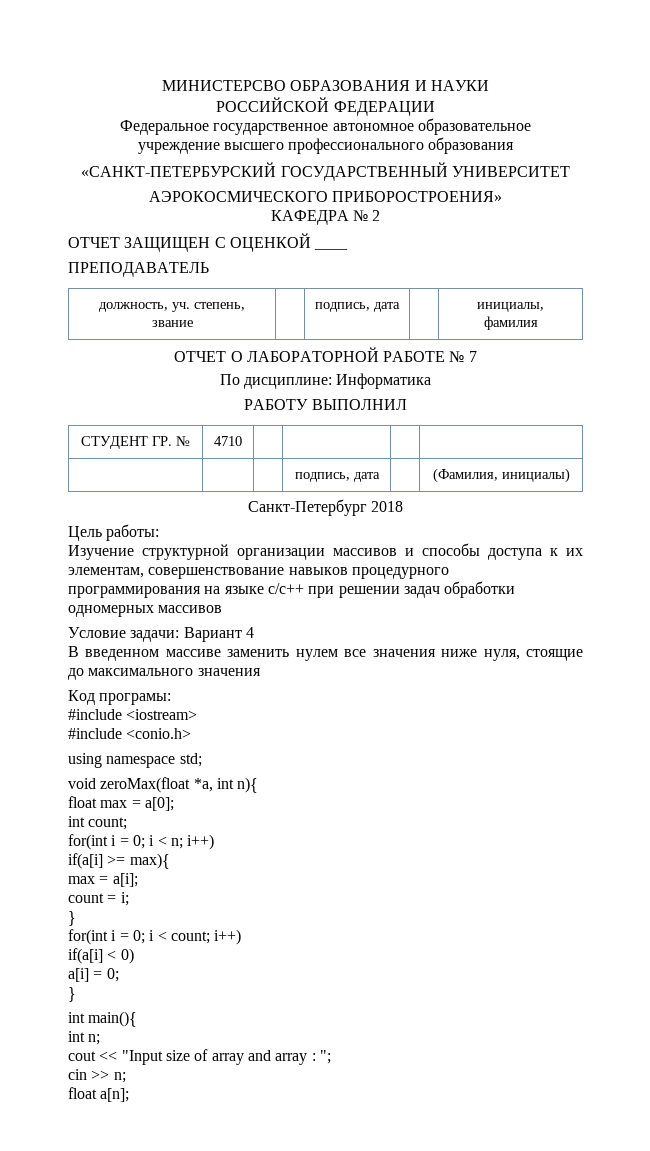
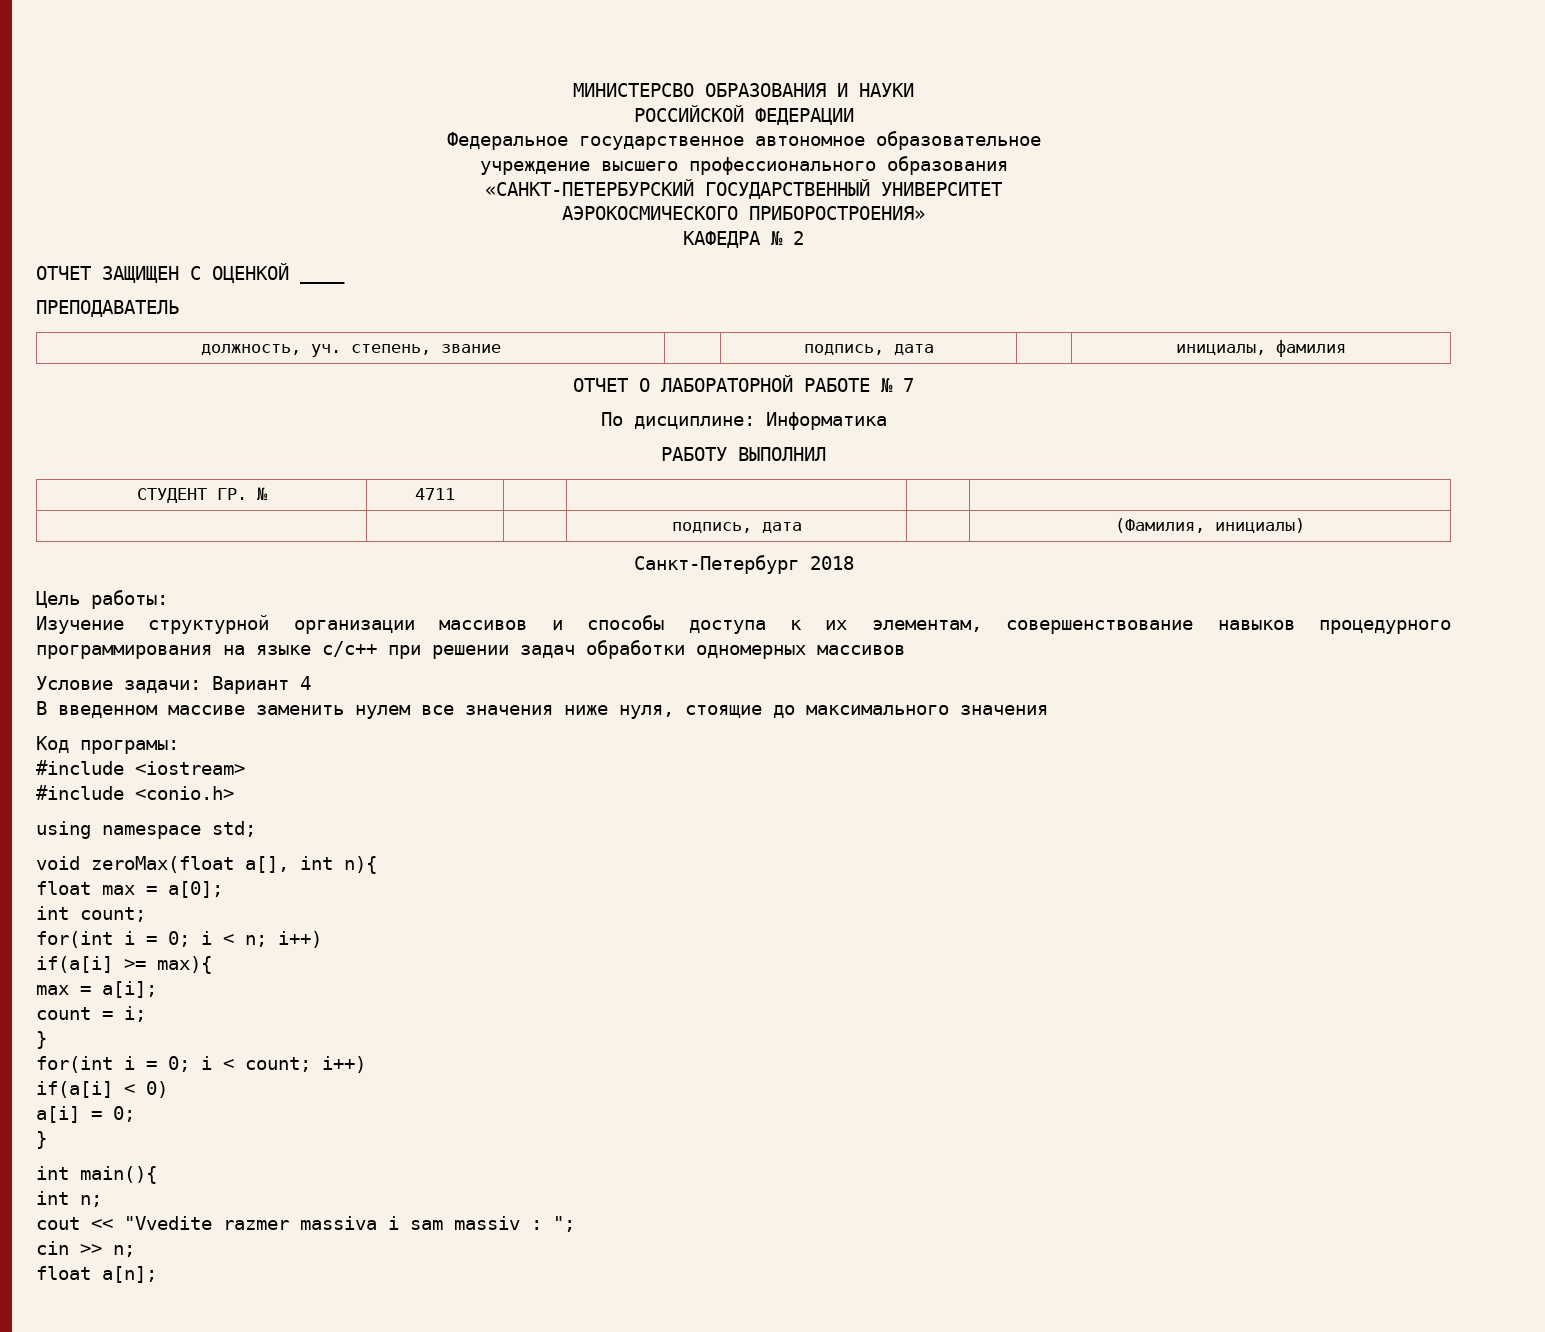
- СТУДЕНТ ГР. № | 4710 | | | |
+ СТУДЕНТ ГР. № | 4711 | | | |
- void zeroMax(float *a, int n){
+ void zeroMax(float a[], int n){
- cout << "Input size of array and array : ";
+ cout << "Vvedite razmer massiva i sam massiv : ";

